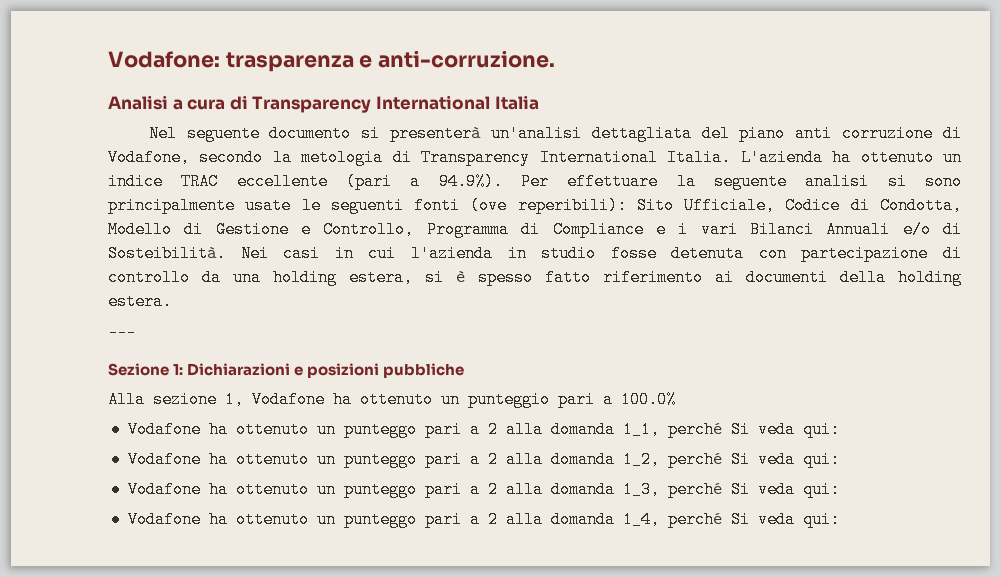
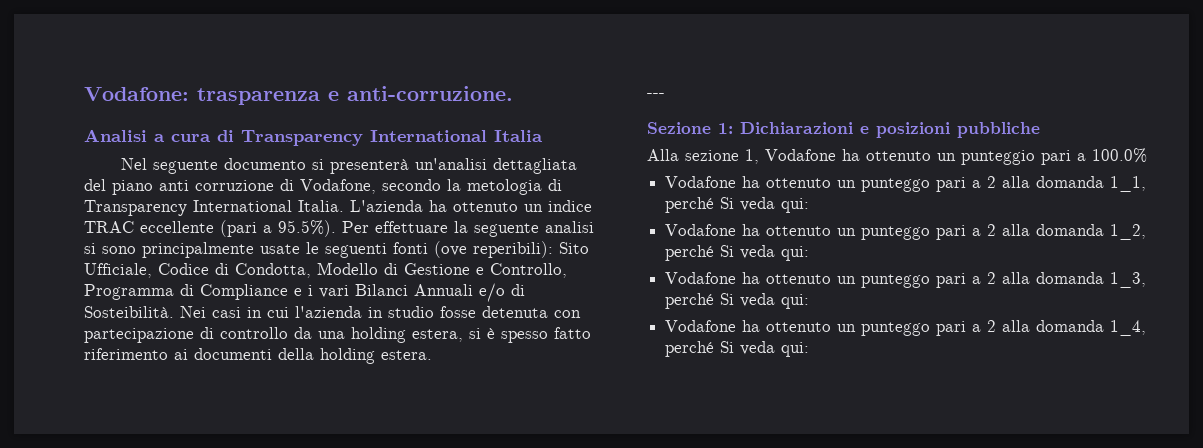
- L'azienda ha ottenuto un indice TRAC eccellente (pari a 94.9%). Per effettuare la seguente analisi si sono principalmente usate le seguenti fonti (ove reperibili): Sito Ufficiale, Codice di Condotta, Modello di Gestione e Controllo, Programma di Compliance e i vari Bilanci Annuali e/o di Sosteibilità.
+ L'azienda ha ottenuto un indice TRAC eccellente (pari a 95.5%). Per effettuare la seguente analisi si sono principalmente usate le seguenti fonti (ove reperibili): Sito Ufficiale, Codice di Condotta, Modello di Gestione e Controllo, Programma di Compliance e i vari Bilanci Annuali e/o di Sosteibilità.

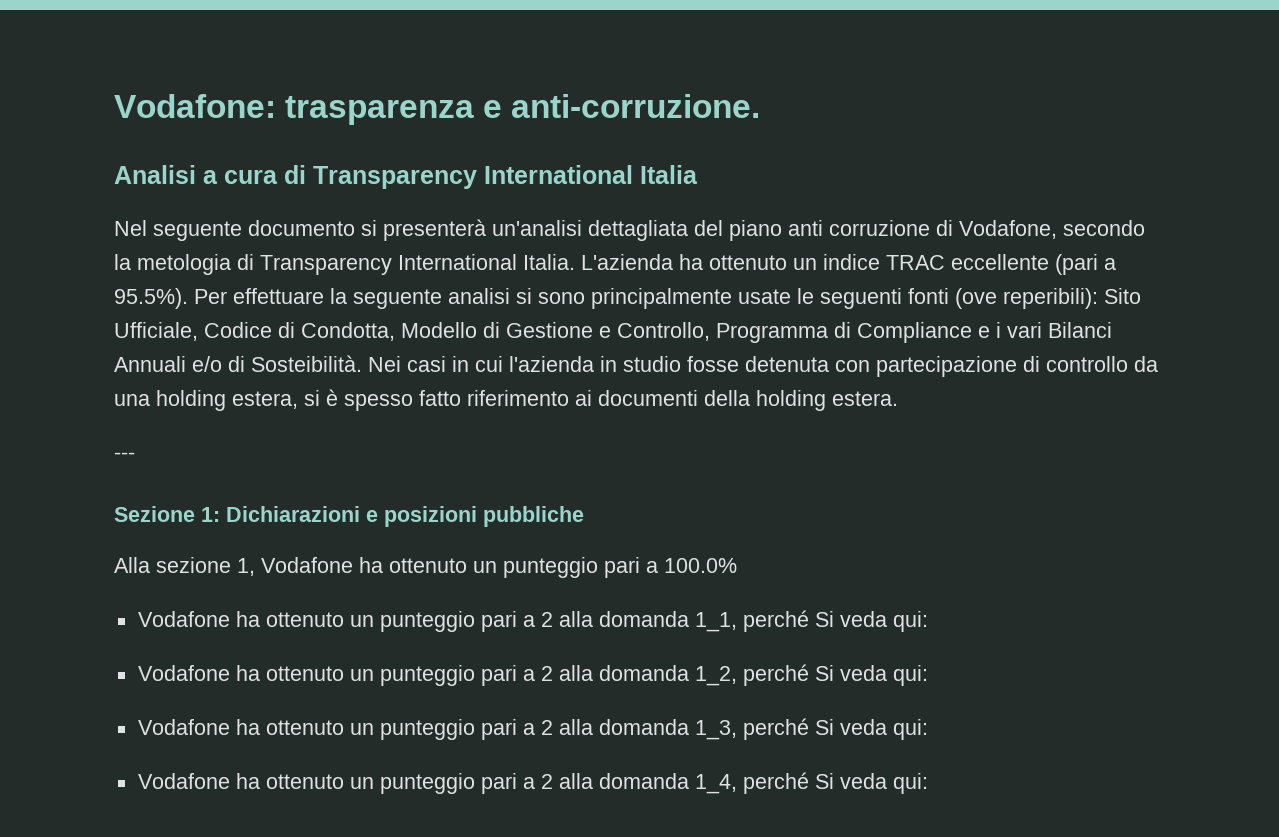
- Vodafone ha ottenuto un punteggo pari a 2 alla domanda 1_1, perché Si veda qui:
+ Vodafone ha ottenuto un punteggio pari a 2 alla domanda 1_1, perché Si veda qui:
- Vodafone ha ottenuto un punteggo pari a 2 alla domanda 1_2, perché Si veda qui:
+ Vodafone ha ottenuto un punteggio pari a 2 alla domanda 1_2, perché Si veda qui:
- Vodafone ha ottenuto un punteggo pari a 2 alla domanda 1_3, perché Si veda qui:
+ Vodafone ha ottenuto un punteggio pari a 2 alla domanda 1_3, perché Si veda qui:
- Vodafone ha ottenuto un punteggo pari a 2 alla domanda 1_4, perché Si veda qui:
+ Vodafone ha ottenuto un punteggio pari a 2 alla domanda 1_4, perché Si veda qui:

